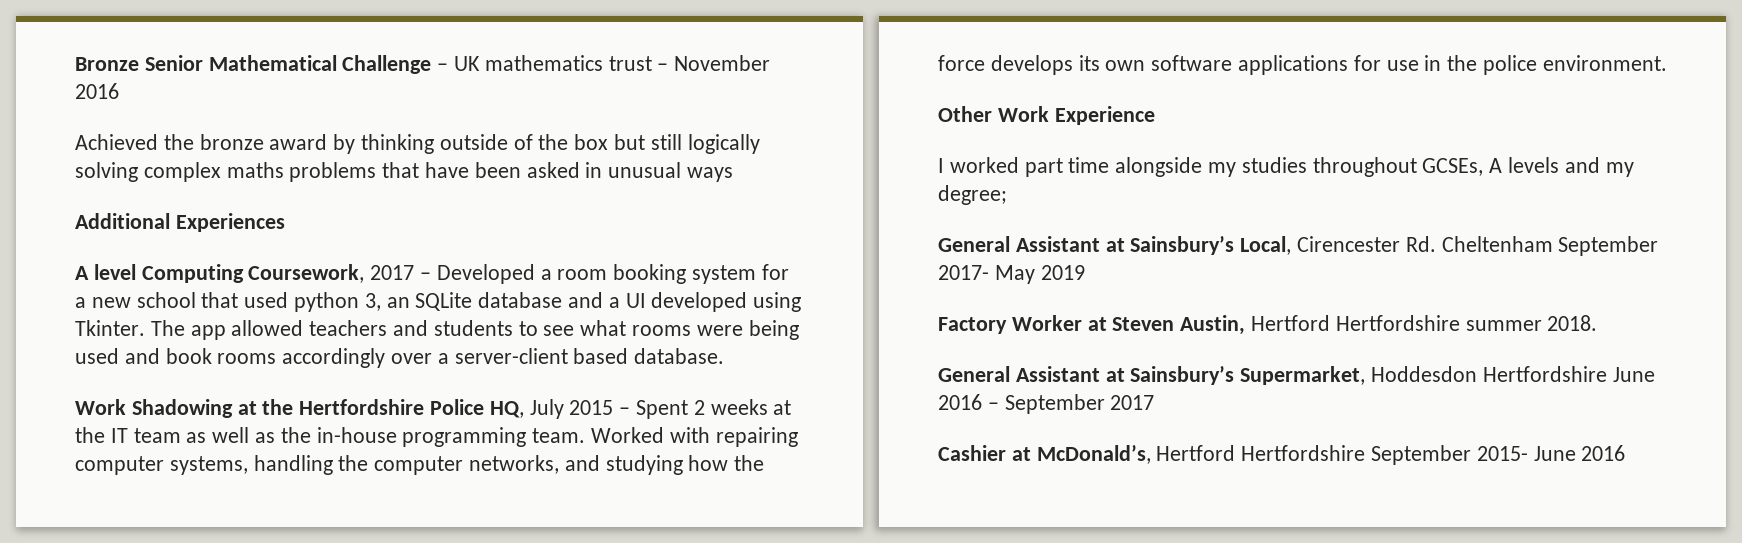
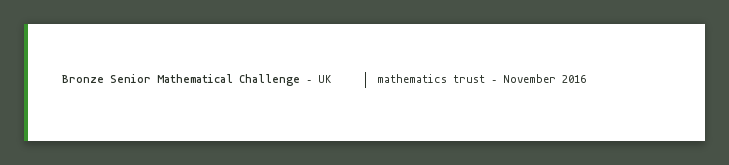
- Achieved the bronze award by thinking outside of the box but still logically solving complex maths problems that have been asked in unusual ways
- Additional Experiences
- A level Computing Coursework, 2017 – Developed a room booking system for a new school that used python 3, an SQLite database and a UI developed using Tkinter. The app allowed teachers and students to see what rooms were being used and book rooms accordingly over a server-client based database.
- Work Shadowing at the Hertfordshire Police HQ, July 2015 – Spent 2 weeks at the IT team as well as the in-house programming team. Worked with repairing computer systems, handling the computer networks, and studying how the force develops its own software applications for use in the police environment.
- Other Work Experience
- I worked part time alongside my studies throughout GCSEs, A levels and my degree;
- General Assistant at Sainsbury’s Local, Cirencester Rd. Cheltenham September 2017- May 2019
- Factory Worker at Steven Austin, Hertford Hertfordshire summer 2018.
- General Assistant at Sainsbury’s Supermarket, Hoddesdon Hertfordshire June 2016 – September 2017
- Cashier at McDonald’s, Hertford Hertfordshire September 2015- June 2016

